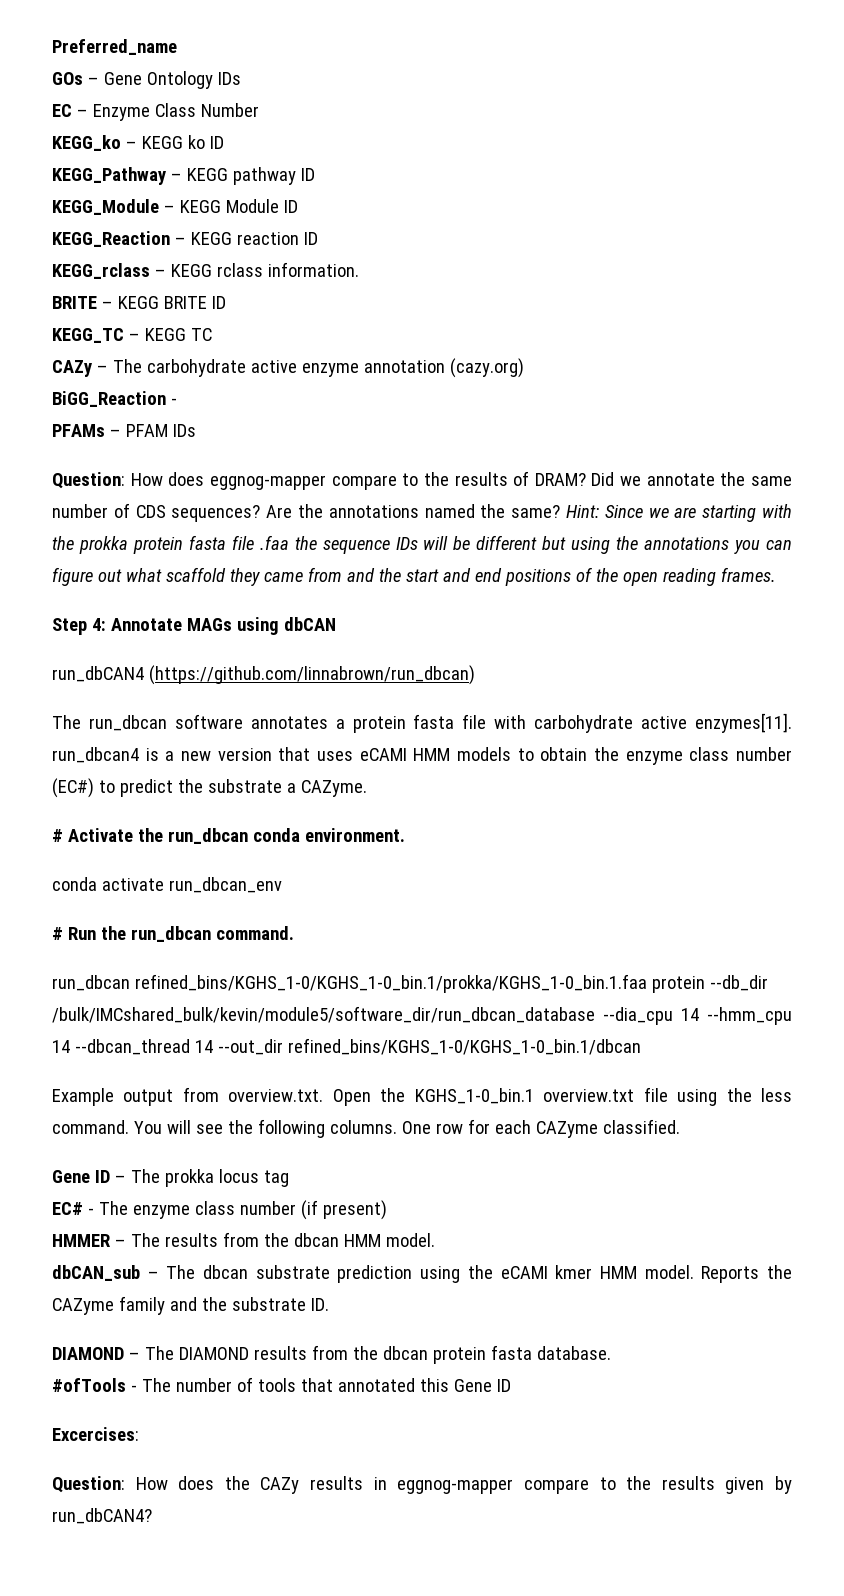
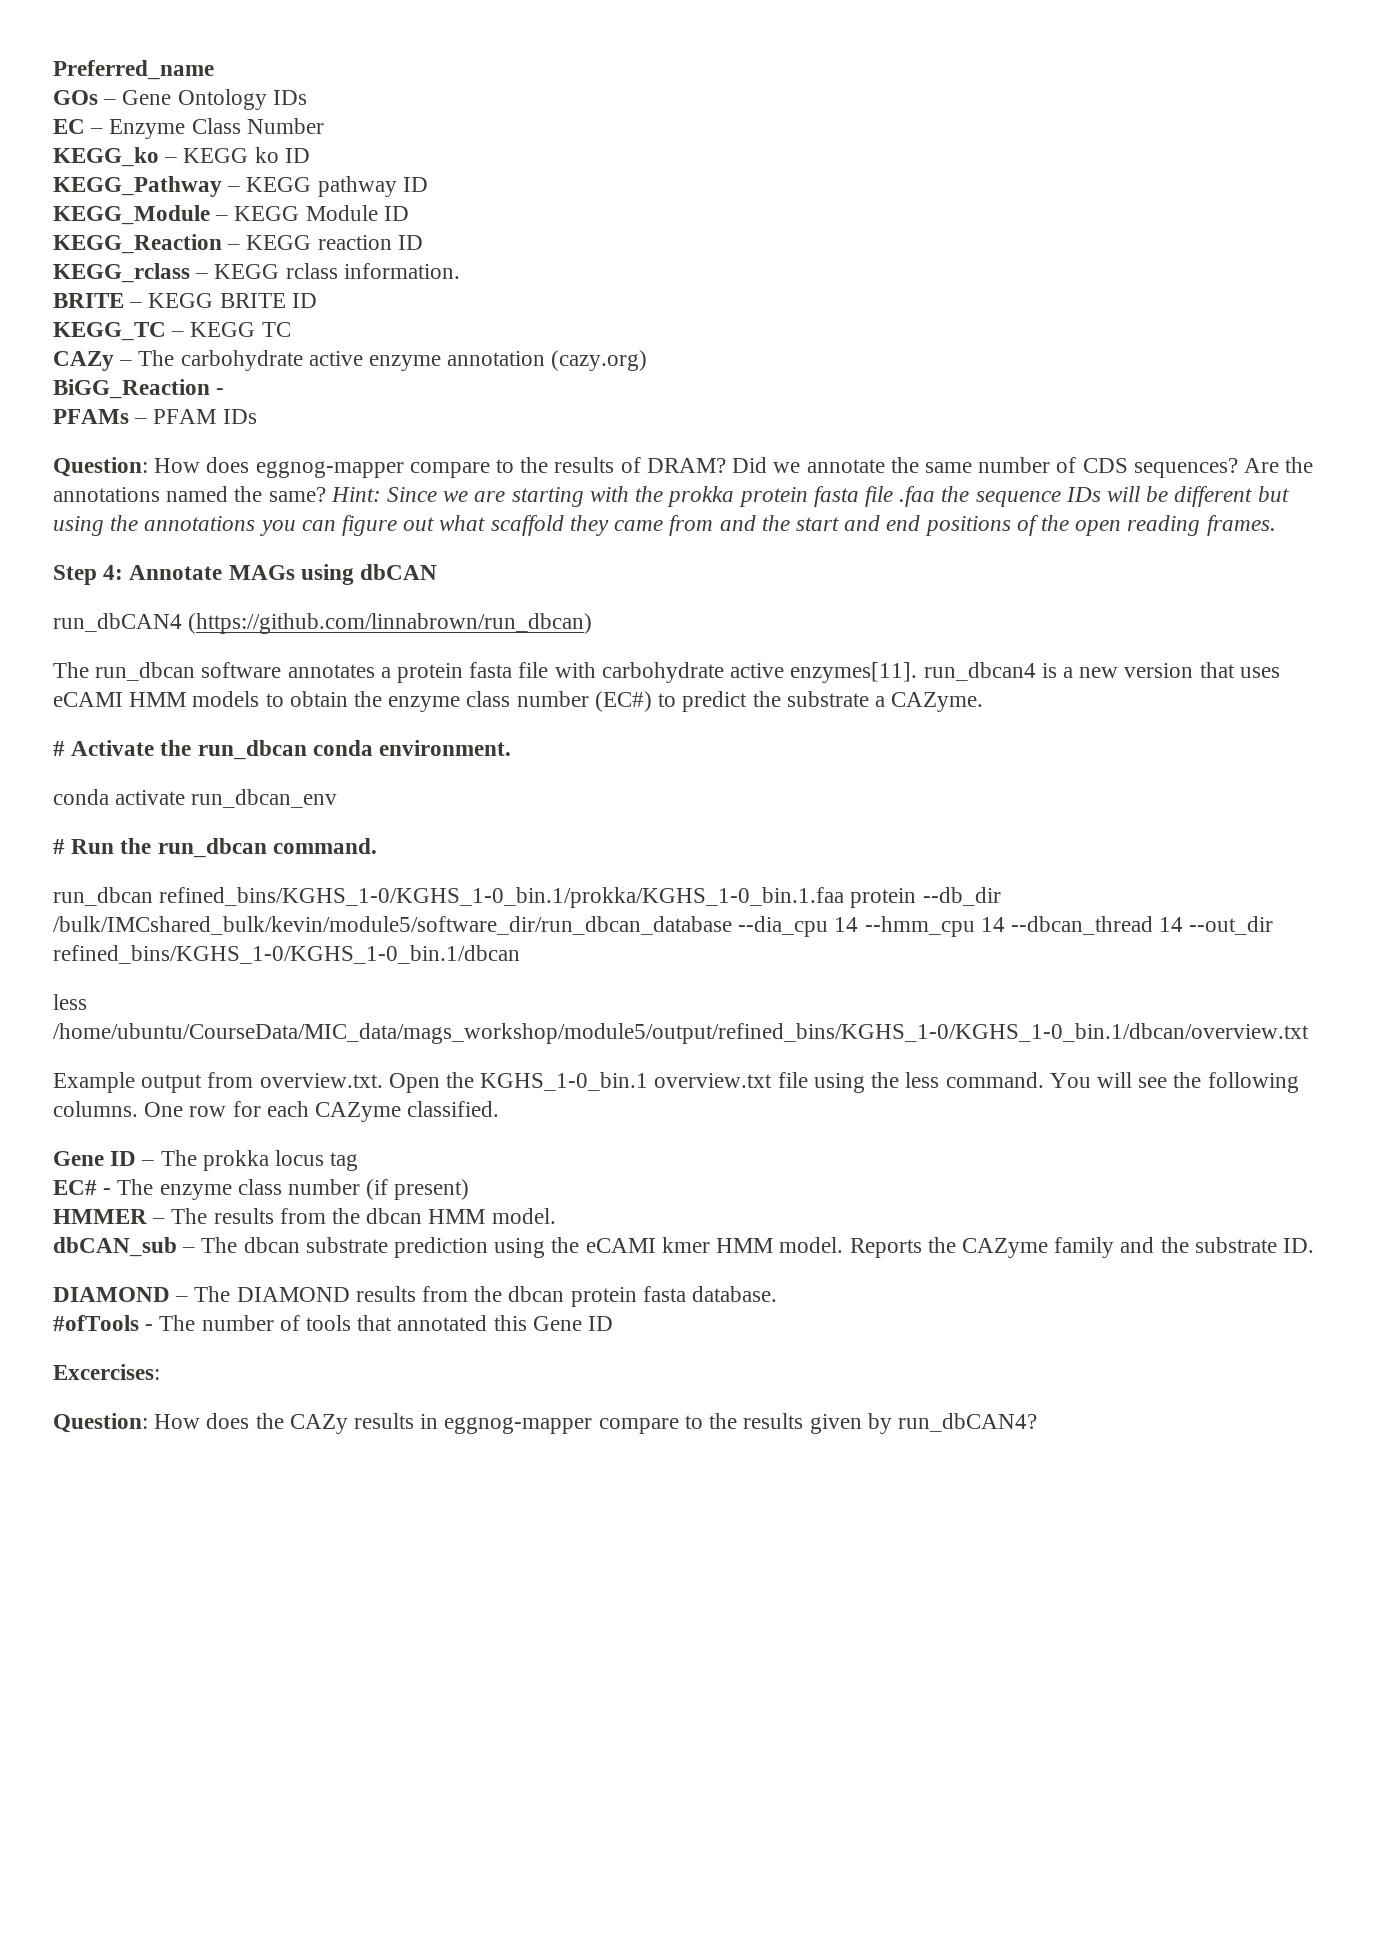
+ less /home/ubuntu/CourseData/MIC_data/mags_workshop/module5/output/refined_bins/KGHS_1-0/KGHS_1-0_bin.1/dbcan/overview.txt

